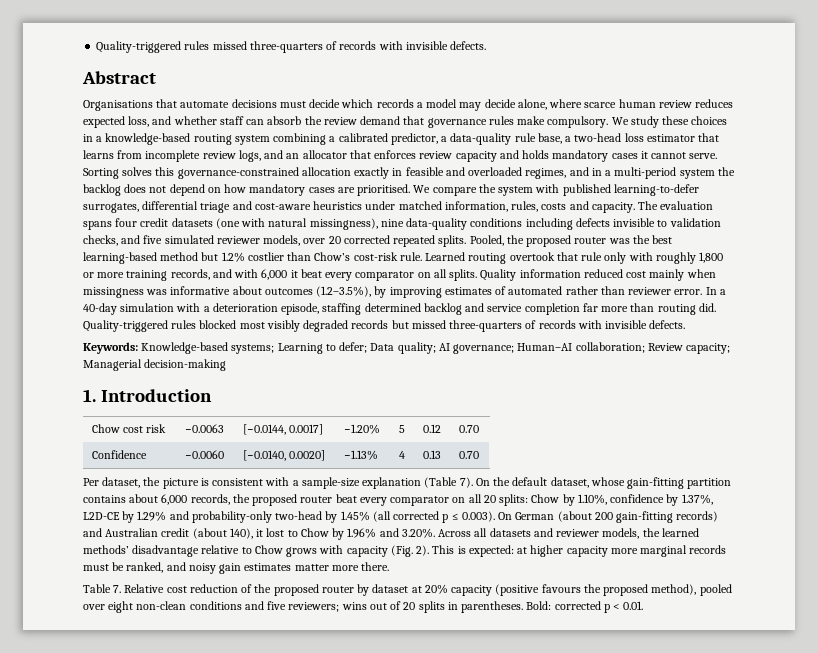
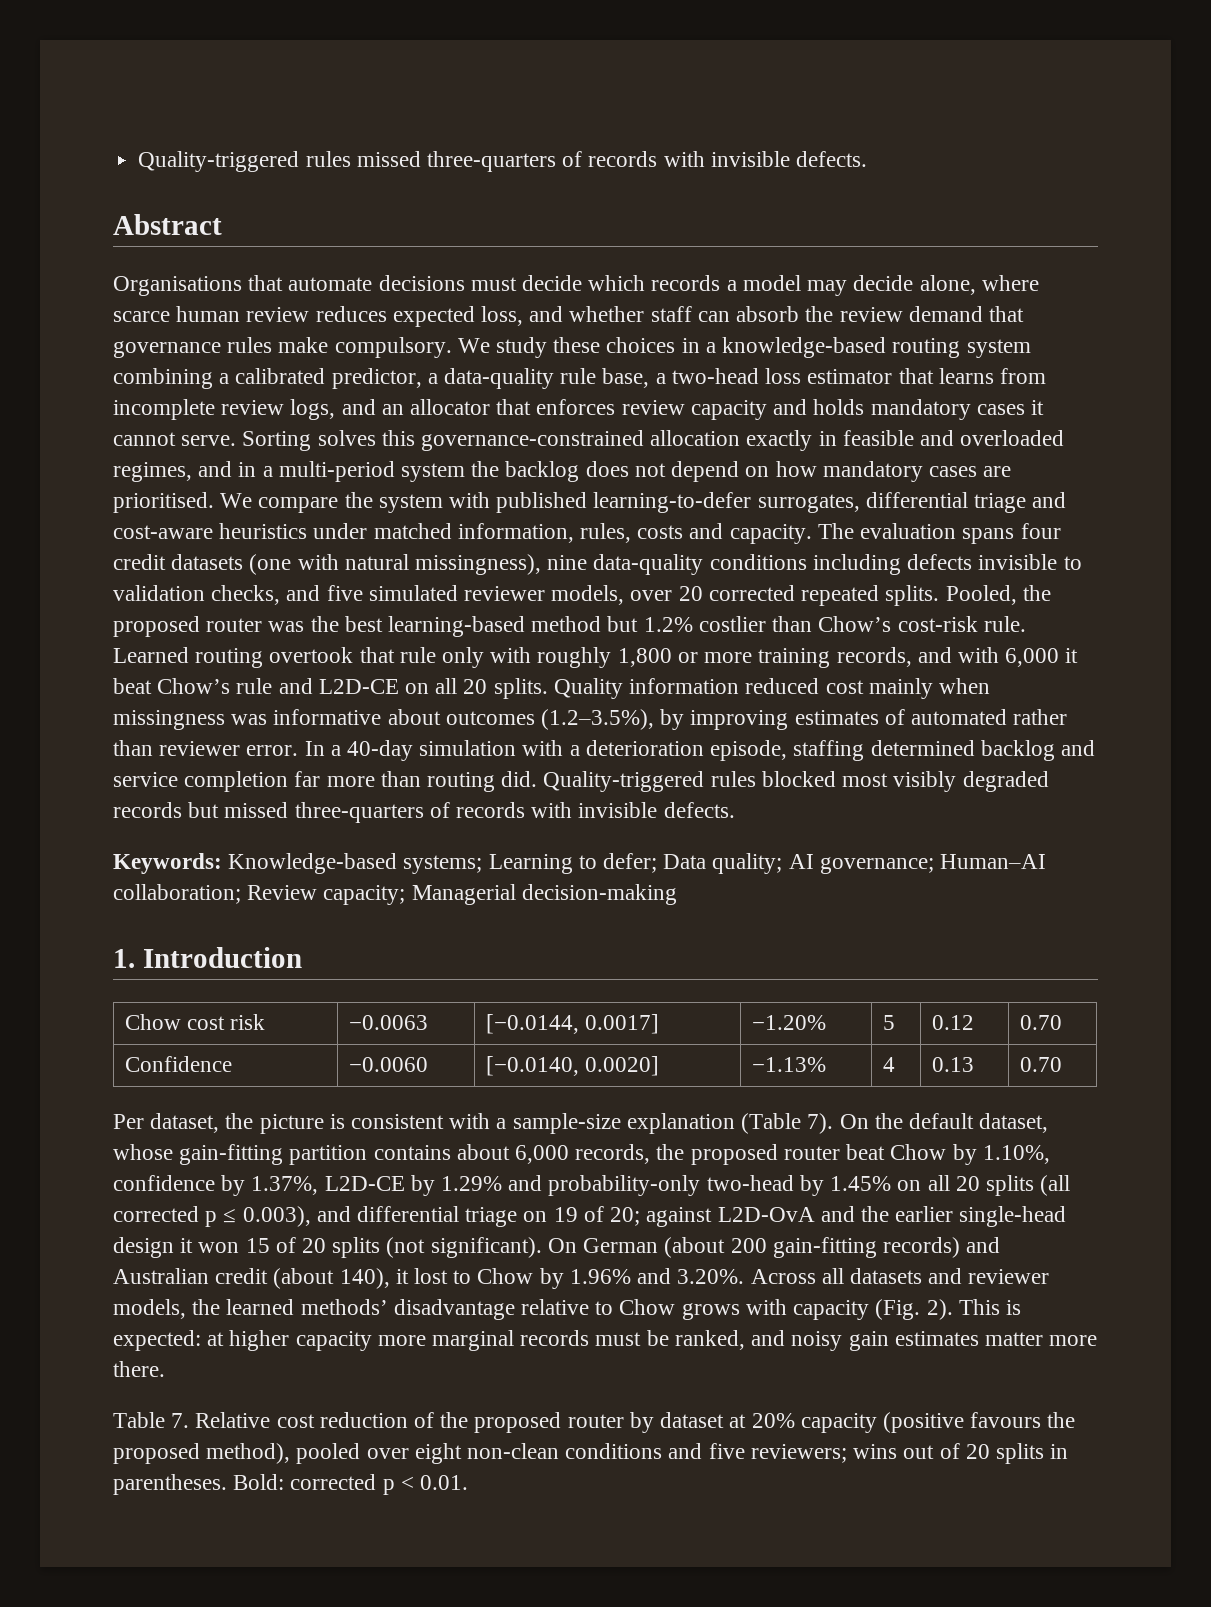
- Learned routing overtook that rule only with roughly 1,800 or more training records, and with 6,000 it beat every comparator on all splits.
+ Learned routing overtook that rule only with roughly 1,800 or more training records, and with 6,000 it beat Chow’s rule and L2D-CE on all 20 splits.
- On the default dataset, whose gain-fitting partition contains about 6,000 records, the proposed router beat every comparator on all 20 splits: Chow by 1.10%, confidence by 1.37%, L2D-CE by 1.29% and probability-only two-head by 1.45% (all corrected p ≤ 0.003). On German (about 200 gain-fitting records) and Australian credit (about 140), it lost to Chow by 1.96% and 3.20%. Across all datasets and reviewer models, the learned methods’ disadvantage relative to Chow grows with capacity (Fig. 2).
+ On the default dataset, whose gain-fitting partition contains about 6,000 records, the proposed router beat Chow by 1.10%, confidence by 1.37%, L2D-CE by 1.29% and probability-only two-head by 1.45% on all 20 splits (all corrected p ≤ 0.003), and differential triage on 19 of 20; against L2D-OvA and the earlier single-head design it won 15 of 20 splits (not significant). On German (about 200 gain-fitting records) and Australian credit (about 140), it lost to Chow by 1.96% and 3.20%. Across all datasets and reviewer models, the learned methods’ disadvantage relative to Chow grows with capacity (Fig. 2).

